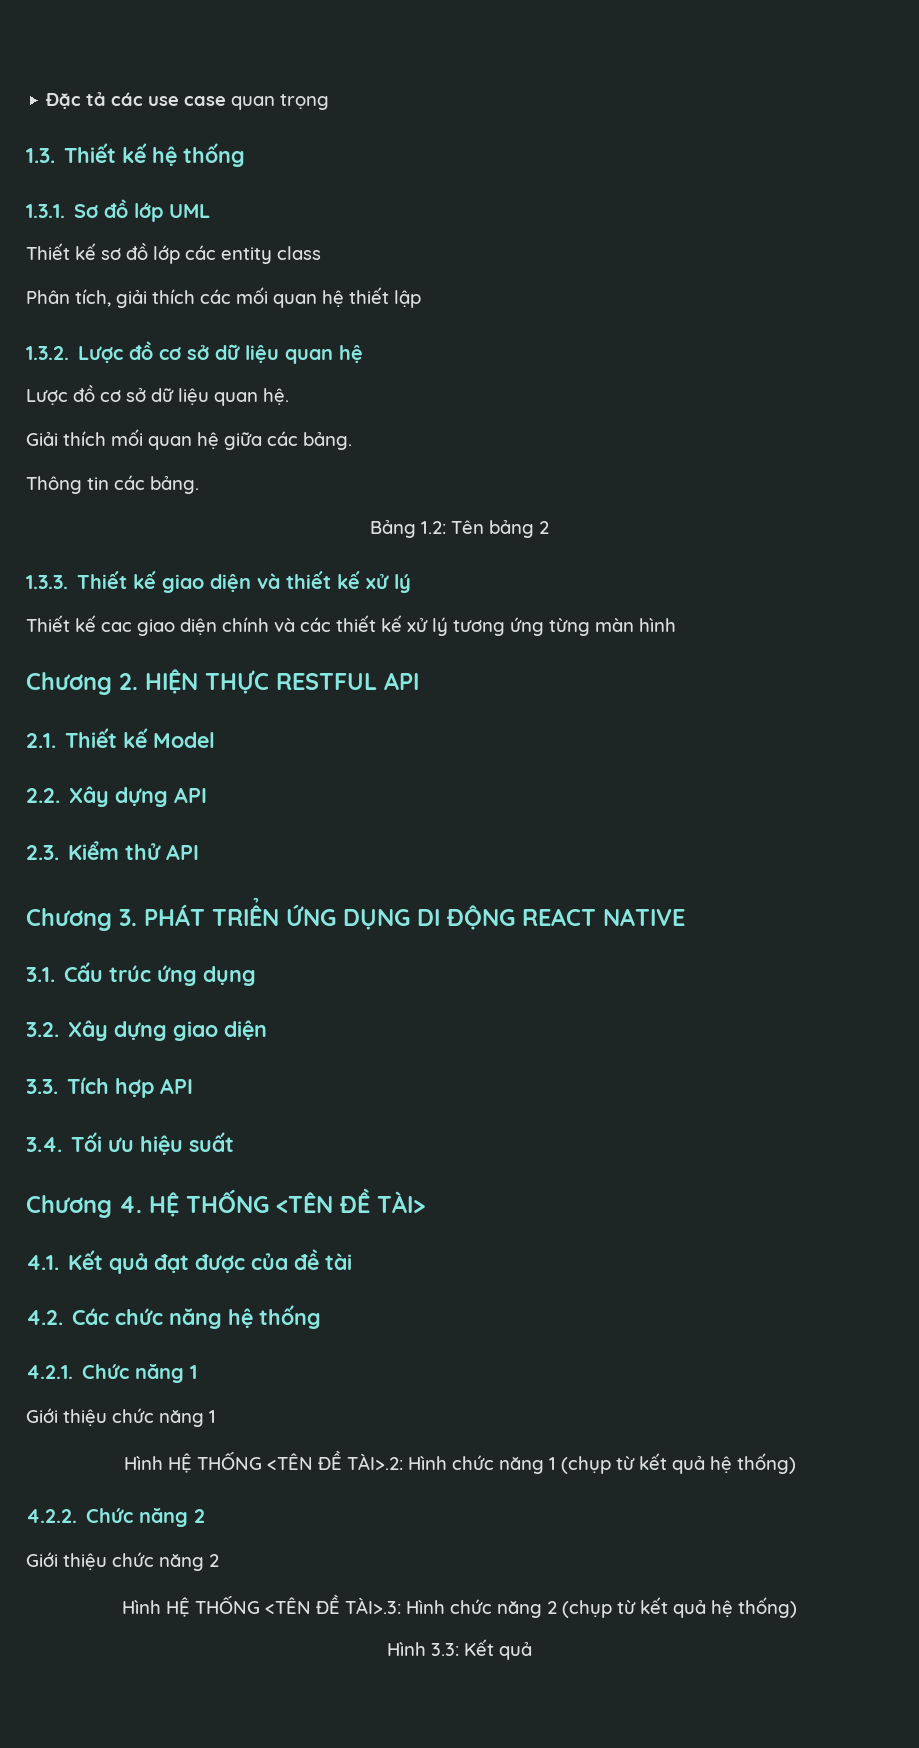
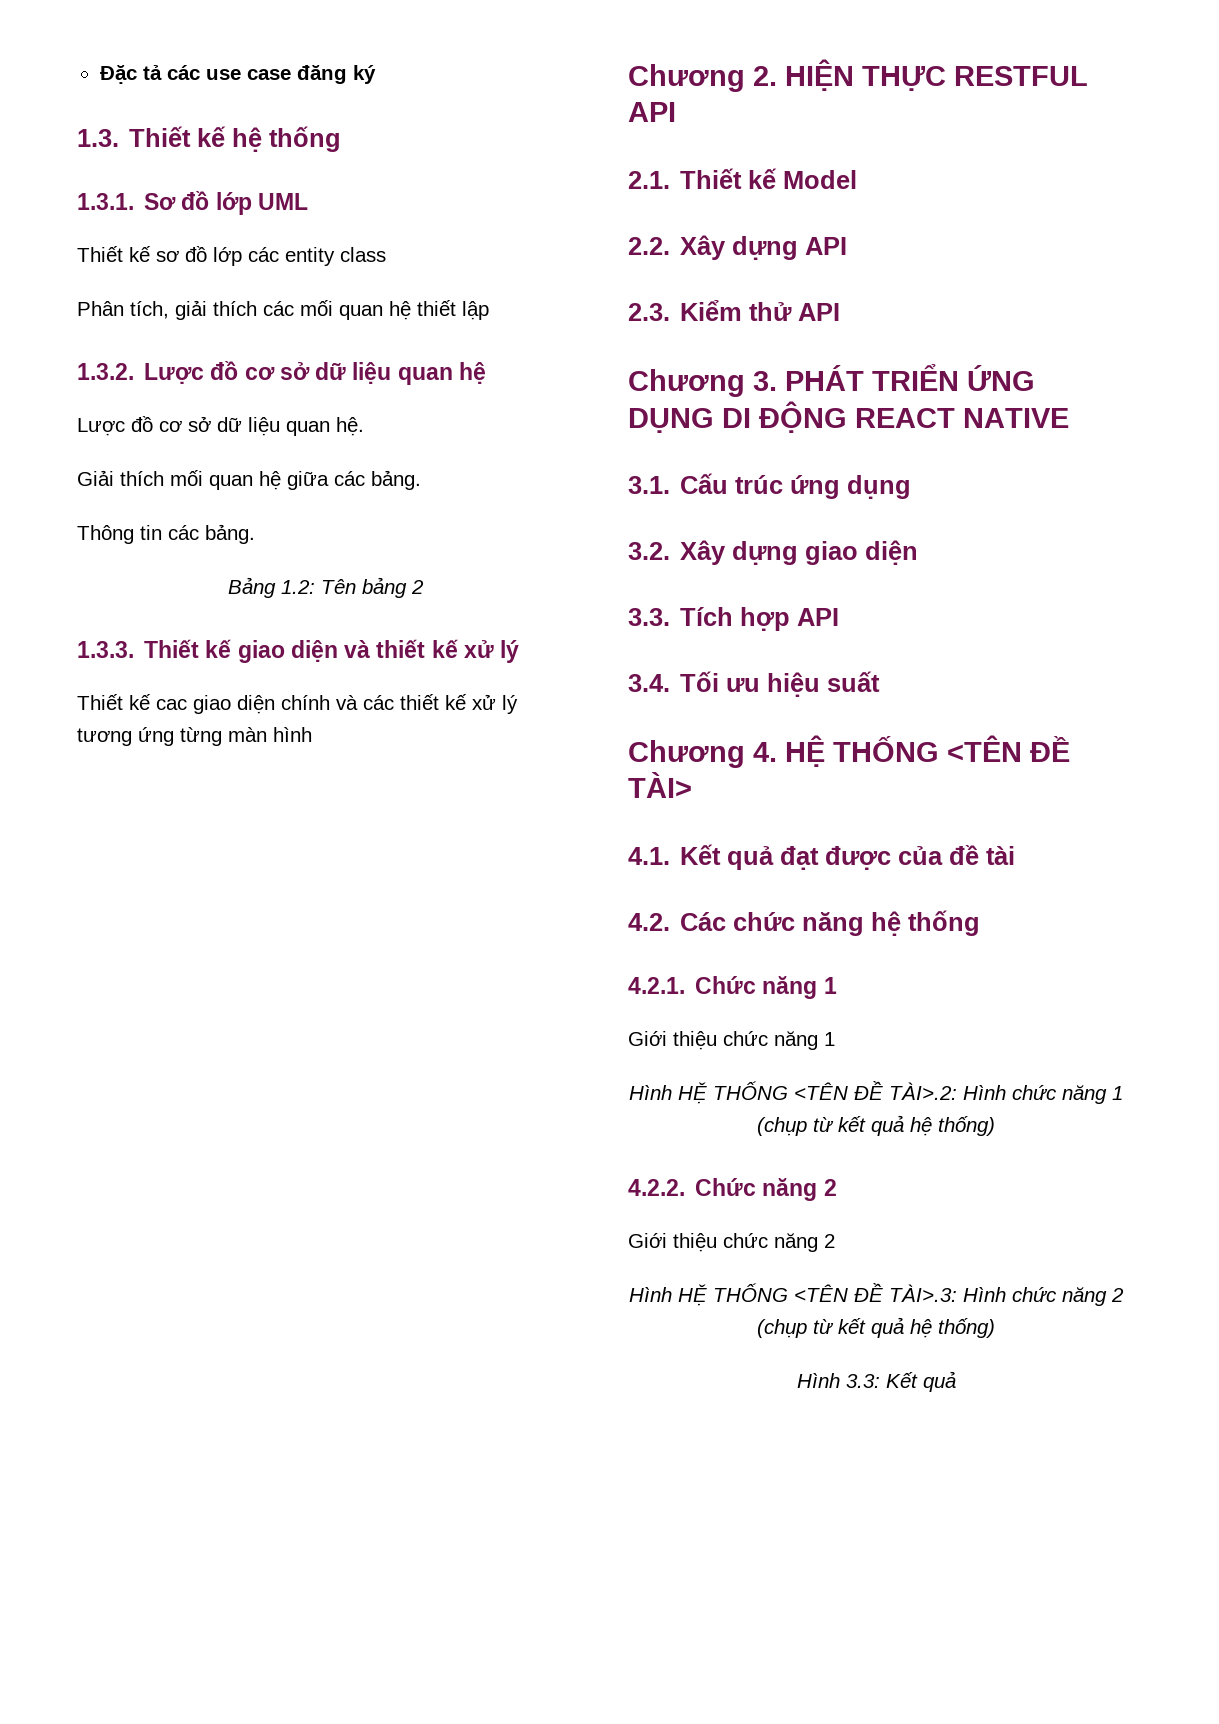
- Đặc tả các use case quan trọng
+ Đặc tả các use case đăng ký

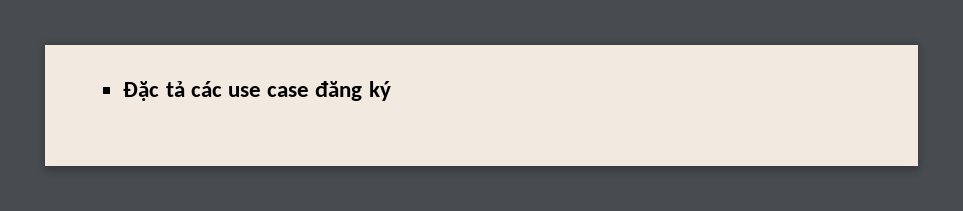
- 1.3. Thiết kế hệ thống
- 1.3.1. Sơ đồ lớp UML
- Thiết kế sơ đồ lớp các entity class
- Phân tích, giải thích các mối quan hệ thiết lập
- 1.3.2. Lược đồ cơ sở dữ liệu quan hệ
- Lược đồ cơ sở dữ liệu quan hệ.
- Giải thích mối quan hệ giữa các bảng.
- Thông tin các bảng.
- Bảng 1.2: Tên bảng 2
- 1.3.3. Thiết kế giao diện và thiết kế xử lý
- Thiết kế cac giao diện chính và các thiết kế xử lý tương ứng từng màn hình
- Chương 2. HIỆN THỰC RESTFUL API
- 2.1. Thiết kế Model
- 2.2. Xây dựng API
- 2.3. Kiểm thử API
- Chương 3. PHÁT TRIỂN ỨNG DỤNG DI ĐỘNG REACT NATIVE
- 3.1. Cấu trúc ứng dụng
- 3.2. Xây dựng giao diện
- 3.3. Tích hợp API
- 3.4. Tối ưu hiệu suất
- Chương 4. HỆ THỐNG <TÊN ĐỀ TÀI>
- 4.1. Kết quả đạt được của đề tài
- 4.2. Các chức năng hệ thống
- 4.2.1. Chức năng 1
- Giới thiệu chức năng 1
- Hình HỆ THỐNG <TÊN ĐỀ TÀI>.2: Hình chức năng 1 (chụp từ kết quả hệ thống)
- 4.2.2. Chức năng 2
- Giới thiệu chức năng 2
- Hình HỆ THỐNG <TÊN ĐỀ TÀI>.3: Hình chức năng 2 (chụp từ kết quả hệ thống)
- Hình 3.3: Kết quả

